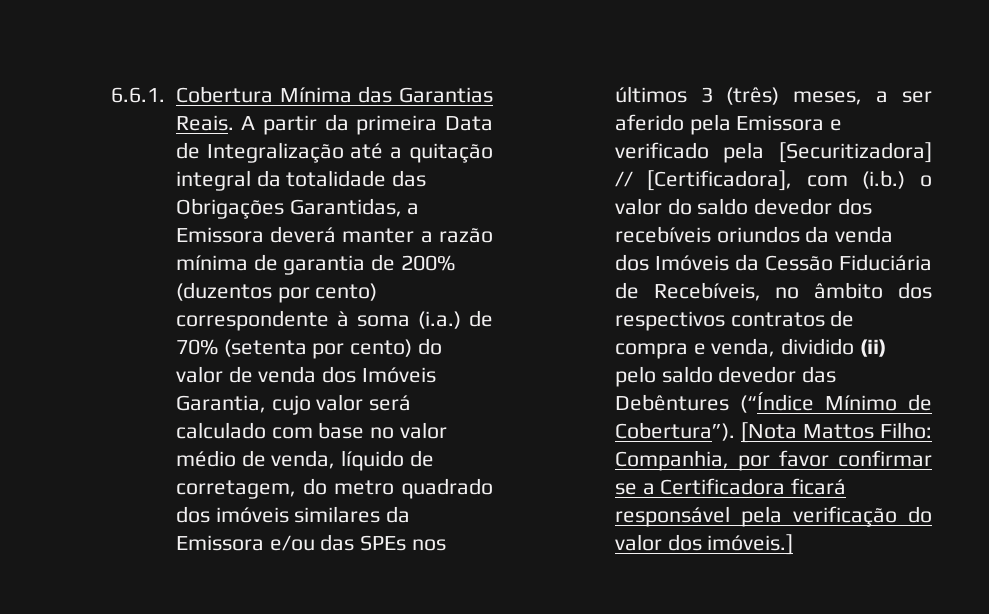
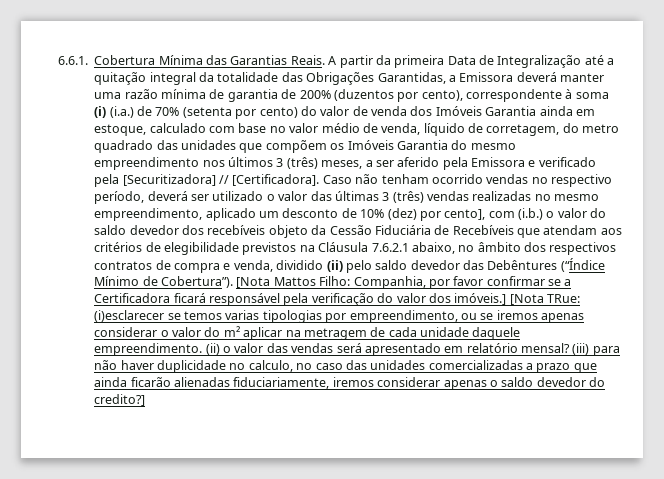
- A partir da primeira Data de Integralização até a quitação integral da totalidade das Obrigações Garantidas, a Emissora deverá manter a razão mínima de garantia de 200% (duzentos por cento) correspondente à soma (i.a.) de 70% (setenta por cento) do valor de venda dos Imóveis Garantia, cujo valor será calculado com base no valor médio de venda, líquido de corretagem, do metro quadrado dos imóveis similares da Emissora e/ou das SPEs nos últimos 3 (três) meses, a ser aferido pela Emissora e verificado pela [Securitizadora] // [Certificadora], com (i.b.) o valor do saldo devedor dos recebíveis oriundos da venda dos Imóveis da Cessão Fiduciária de Recebíveis, no âmbito dos respectivos contratos de compra e venda, dividido (ii) pelo saldo devedor das Debêntures (“Índice Mínimo de Cobertura”).
+ A partir da primeira Data de Integralização até a quitação integral da totalidade das Obrigações Garantidas, a Emissora deverá manter uma razão mínima de garantia de 200% (duzentos por cento), correspondente à soma (i) (i.a.) de 70% (setenta por cento) do valor de venda dos Imóveis Garantia ainda em estoque, calculado com base no valor médio de venda, líquido de corretagem, do metro quadrado das unidades que compõem os Imóveis Garantia do mesmo empreendimento nos últimos 3 (três) meses, a ser aferido pela Emissora e verificado pela [Securitizadora] // [Certificadora]. Caso não tenham ocorrido vendas no respectivo período, deverá ser utilizado o valor das últimas 3 (três) vendas realizadas no mesmo empreendimento, aplicado um desconto de 10% (dez) por cento], com (i.b.) o valor do saldo devedor dos recebíveis objeto da Cessão Fiduciária de Recebíveis que atendam aos critérios de elegibilidade previstos na Cláusula 7.6.2.1 abaixo, no âmbito dos respectivos contratos de compra e venda, dividido (ii) pelo saldo devedor das Debêntures (“Índice Mínimo de Cobertura”).
+ [Nota TRue: (i)esclarecer se temos varias tipologias por empreendimento, ou se iremos apenas considerar o valor do m² aplicar na metragem de cada unidade daquele empreendimento. (ii) o valor das vendas será apresentado em relatório mensal? (iii) para não haver duplicidade no calculo, no caso das unidades comercializadas a prazo que ainda ficarão alienadas fiduciariamente, iremos considerar apenas o saldo devedor do credito?]

